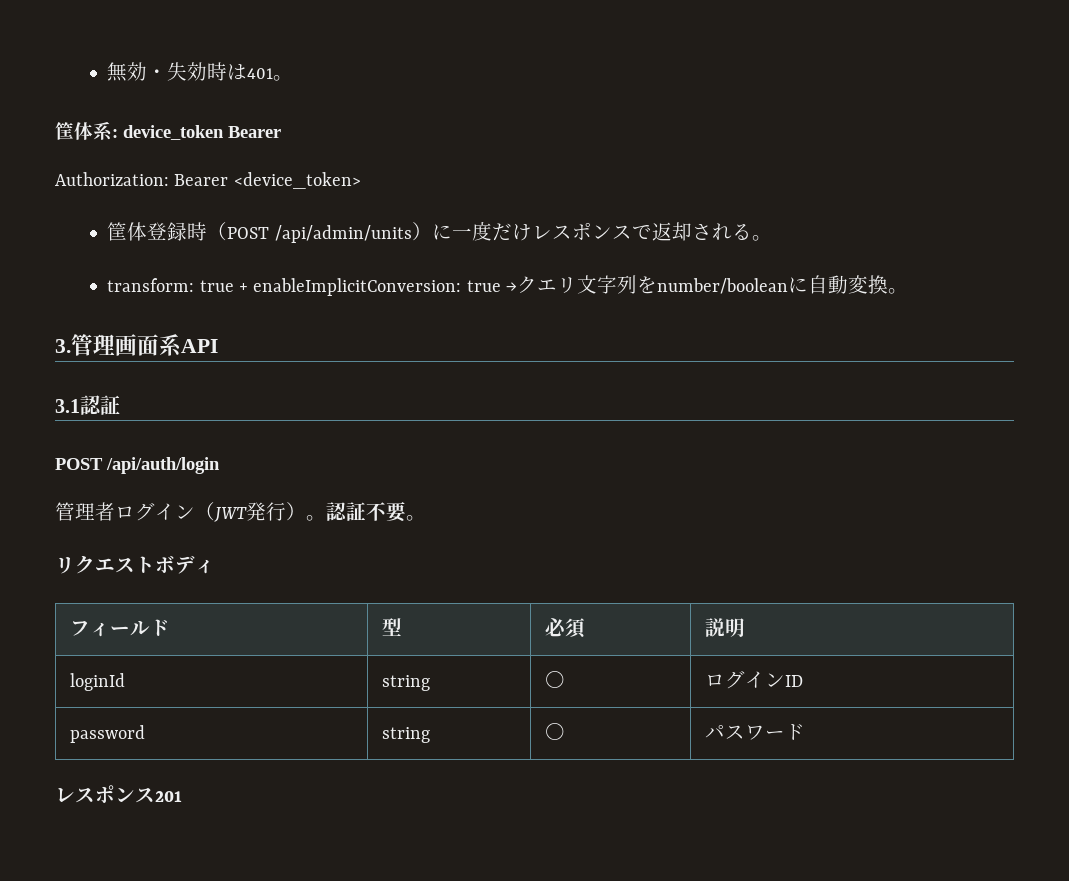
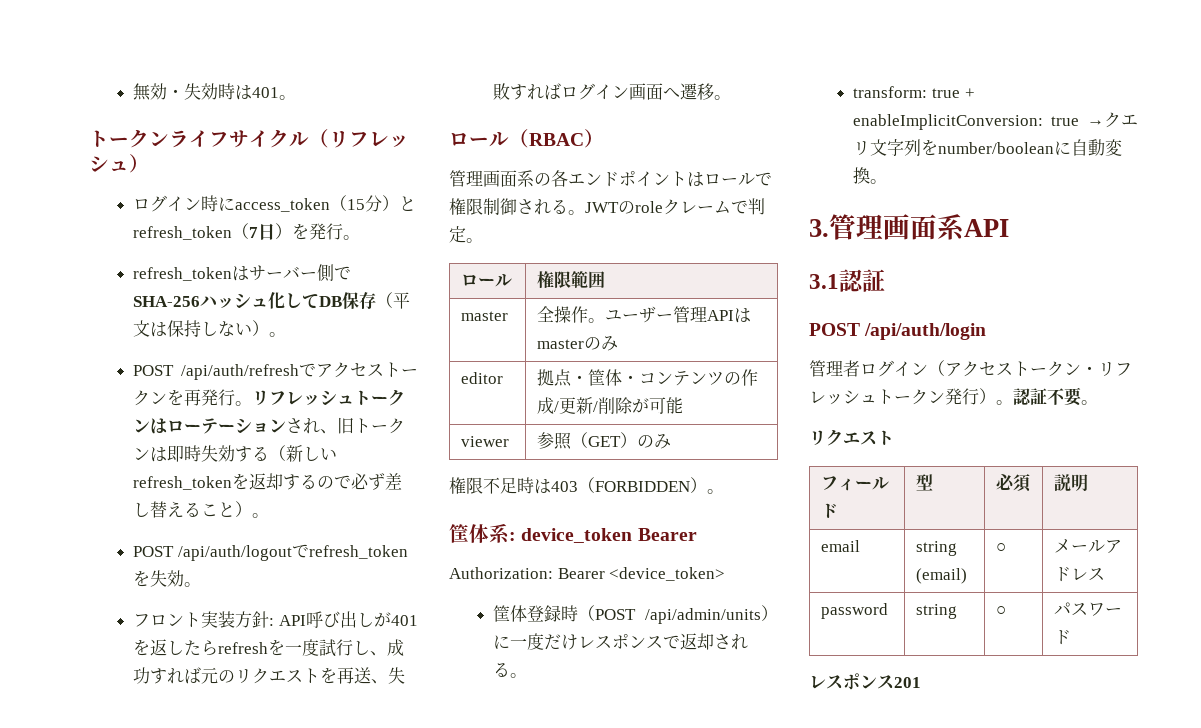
+ トークンライフサイクル（リフレッシュ）
+ ログイン時にaccess_token（15分）とrefresh_token（7日）を発行。
+ refresh_tokenはサーバー側でSHA-256ハッシュ化してDB保存（平文は保持しない）。
+ POST /api/auth/refreshでアクセストークンを再発行。リフレッシュトークンはローテーションされ、旧トークンは即時失効する（新しいrefresh_tokenを返却するので必ず差し替えること）。
+ POST /api/auth/logoutでrefresh_tokenを失効。
+ フロント実装方針: API呼び出しが401を返したらrefreshを一度試行し、成功すれば元のリクエストを再送、失敗すればログイン画面へ遷移。
+ ロール（RBAC）
+ 管理画面系の各エンドポイントはロールで権限制御される。JWTのroleクレームで判定。
+ ロール | 権限範囲
+ master | 全操作。ユーザー管理APIはmasterのみ
+ editor | 拠点・筐体・コンテンツの作成/更新/削除が可能
+ viewer | 参照（GET）のみ
+ 権限不足時は403（FORBIDDEN）。
- 管理者ログイン（JWT発行）。
+ 管理者ログイン（アクセストークン・リフレッシュトークン発行）。
  認証不要。
- リクエストボディ
+ リクエスト
- loginId | string | ○ | ログインID
+ email | string (email) | ○ | メールアドレス

